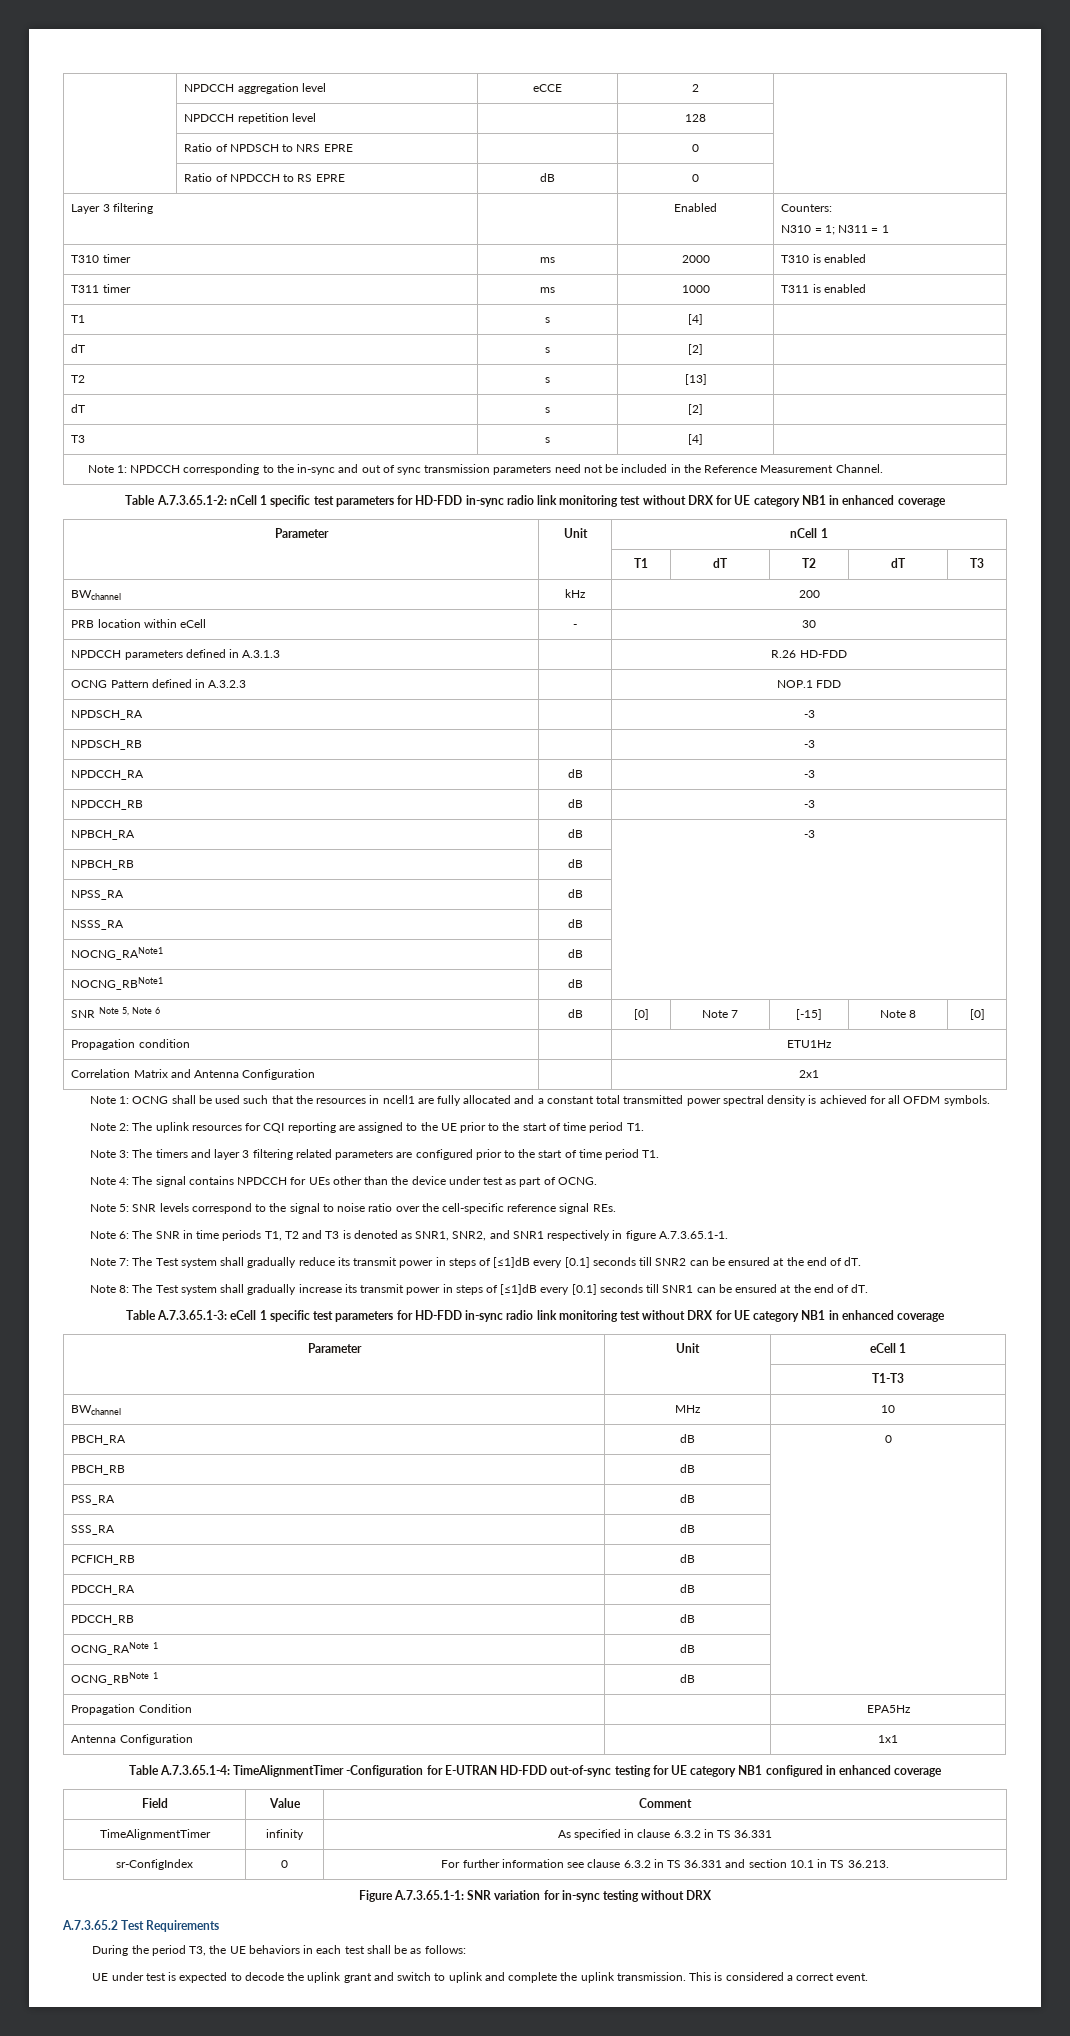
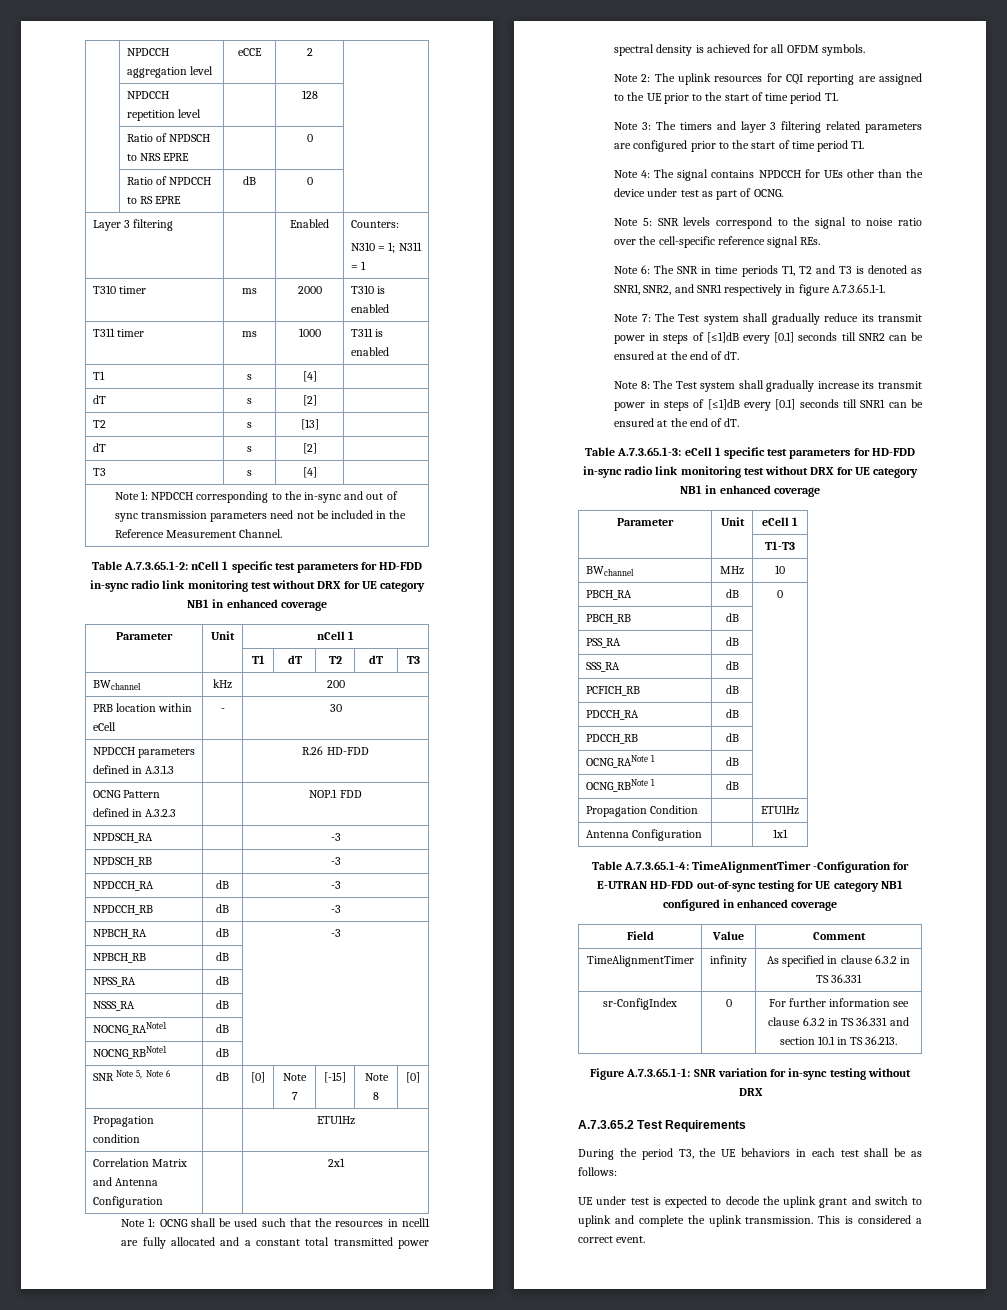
- Propagation Condition | | EPA5Hz
+ Propagation Condition | | ETU1Hz

